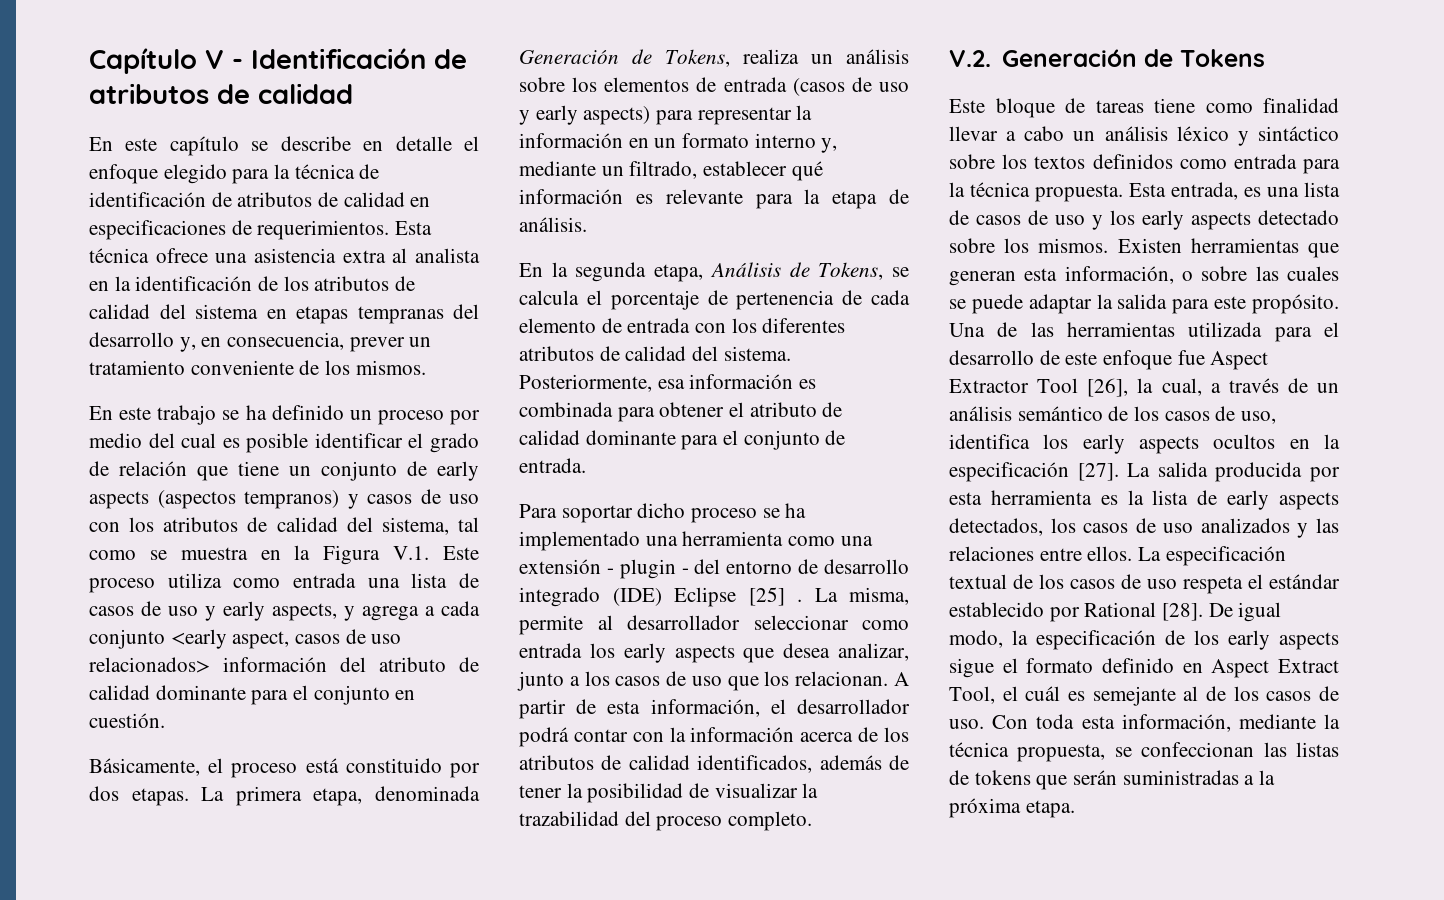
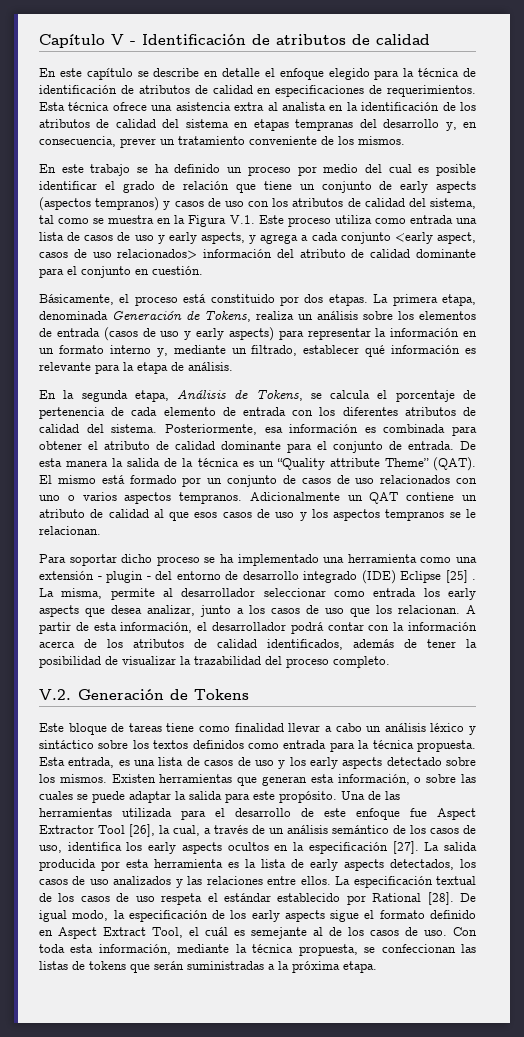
+ De esta manera la salida de la técnica es un “Quality attribute Theme” (QAT). El mismo está formado por un conjunto de casos de uso relacionados con uno o varios aspectos tempranos. Adicionalmente un QAT contiene un atributo de calidad al que esos casos de uso y los aspectos tempranos se le relacionan.

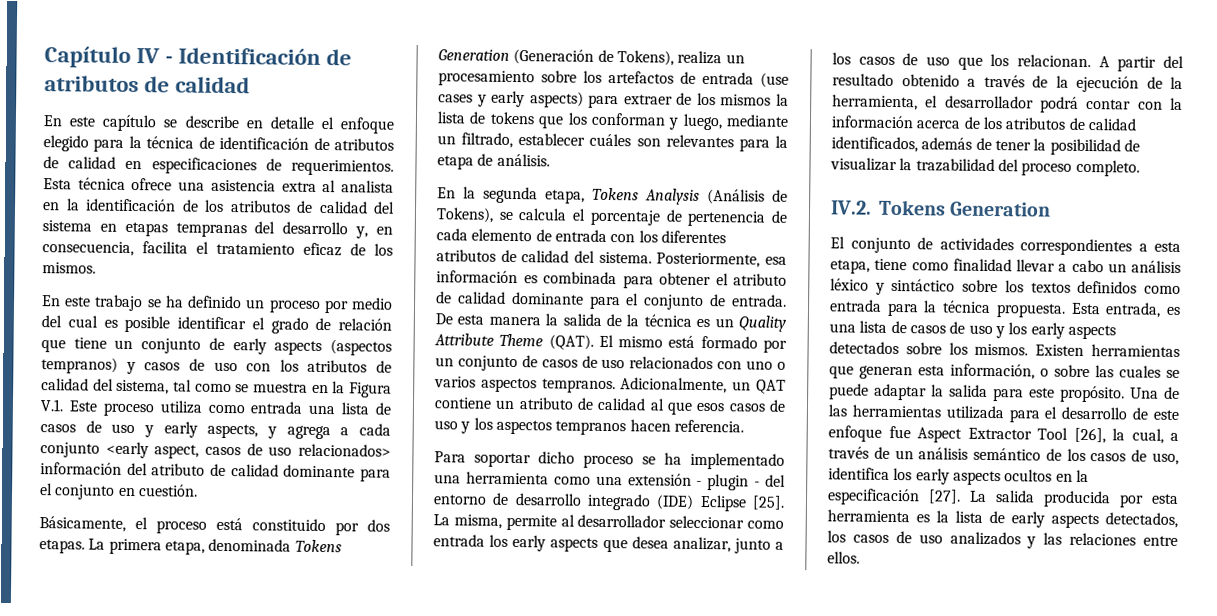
- Capítulo V - Identificación de atributos de calidad
+ Capítulo IV - Identificación de atributos de calidad
- Esta técnica ofrece una asistencia extra al analista en la identificación de los atributos de calidad del sistema en etapas tempranas del desarrollo y, en consecuencia, prever un tratamiento conveniente de los mismos.
+ Esta técnica ofrece una asistencia extra al analista en la identificación de los atributos de calidad del sistema en etapas tempranas del desarrollo y, en consecuencia, facilita el tratamiento eficaz de los mismos.
- La primera etapa, denominada Generación de Tokens, realiza un análisis sobre los elementos de entrada (casos de uso y early aspects) para representar la información en un formato interno y, mediante un filtrado, establecer qué información es relevante para la etapa de análisis.
+ La primera etapa, denominada Tokens Generation (Generación de Tokens), realiza un procesamiento sobre los artefactos de entrada (use cases y early aspects) para extraer de los mismos la lista de tokens que los conforman y luego, mediante un filtrado, establecer cuáles son relevantes para la etapa de análisis.
- En la segunda etapa, Análisis de Tokens, se calcula el porcentaje de pertenencia de cada elemento de entrada con los diferentes atributos de calidad del sistema.
+ En la segunda etapa, Tokens Analysis (Análisis de Tokens), se calcula el porcentaje de pertenencia de cada elemento de entrada con los diferentes atributos de calidad del sistema.
- De esta manera la salida de la técnica es un “Quality attribute Theme” (QAT).
+ De esta manera la salida de la técnica es un Quality Attribute Theme (QAT).
- Adicionalmente un QAT contiene un atributo de calidad al que esos casos de uso y los aspectos tempranos se le relacionan.
+ Adicionalmente, un QAT contiene un atributo de calidad al que esos casos de uso y los aspectos tempranos hacen referencia.
- Para soportar dicho proceso se ha implementado una herramienta como una extensión - plugin - del entorno de desarrollo integrado (IDE) Eclipse [25] .
+ Para soportar dicho proceso se ha implementado una herramienta como una extensión - plugin - del entorno de desarrollo integrado (IDE) Eclipse [25].
- A partir de esta información, el desarrollador podrá contar con la información acerca de los atributos de calidad identificados, además de tener la posibilidad de visualizar la trazabilidad del proceso completo.
+ A partir del resultado obtenido a través de la ejecución de la herramienta, el desarrollador podrá contar con la información acerca de los atributos de calidad identificados, además de tener la posibilidad de visualizar la trazabilidad del proceso completo.
- V.2. Generación de Tokens
- Este bloque de tareas tiene como finalidad llevar a cabo un análisis léxico y sintáctico sobre los textos definidos como entrada para la técnica propuesta.
+ IV.2. Tokens Generation
+ El conjunto de actividades correspondientes a esta etapa, tiene como finalidad llevar a cabo un análisis léxico y sintáctico sobre los textos definidos como entrada para la técnica propuesta.
- Esta entrada, es una lista de casos de uso y los early aspects detectado sobre los mismos.
+ Esta entrada, es una lista de casos de uso y los early aspects detectados sobre los mismos.
- La especificación textual de los casos de uso respeta el estándar establecido por Rational [28]. De igual modo, la especificación de los early aspects sigue el formato definido en Aspect Extract Tool, el cuál es semejante al de los casos de uso. Con toda esta información, mediante la técnica propuesta, se confeccionan las listas de tokens que serán suministradas a la próxima etapa.

